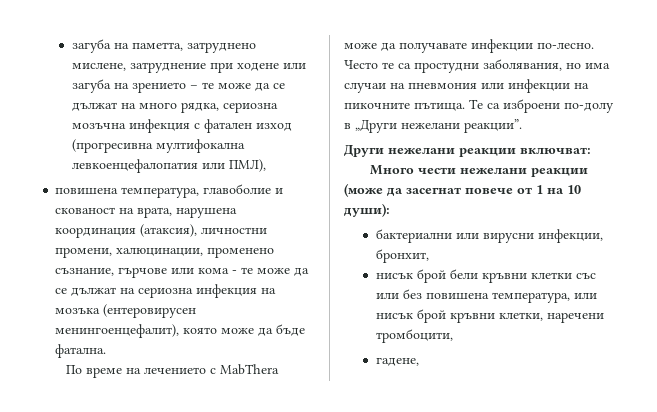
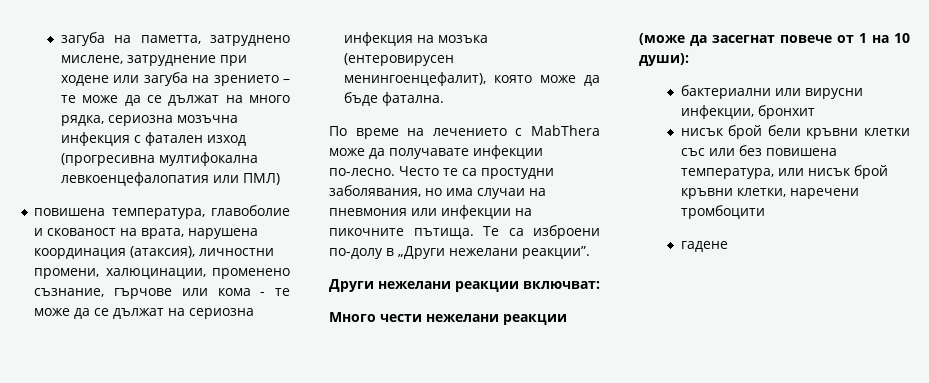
- загуба на паметта, затруднено мислене, затруднение при ходене или загуба на зрението – те може да се дължат на много рядка, сериозна мозъчна инфекция с фатален изход (прогресивна мултифокална левкоенцефалопатия или ПМЛ),
+ загуба на паметта, затруднено мислене, затруднение при ходене или загуба на зрението – те може да се дължат на много рядка, сериозна мозъчна инфекция с фатален изход (прогресивна мултифокална левкоенцефалопатия или ПМЛ)
- бактериални или вирусни инфекции, бронхит,
+ бактериални или вирусни инфекции, бронхит
- нисък брой бели кръвни клетки със или без повишена температура, или нисък брой кръвни клетки, наречени тромбоцити,
- гадене,
+ нисък брой бели кръвни клетки със или без повишена температура, или нисък брой кръвни клетки, наречени тромбоцити
+ гадене

